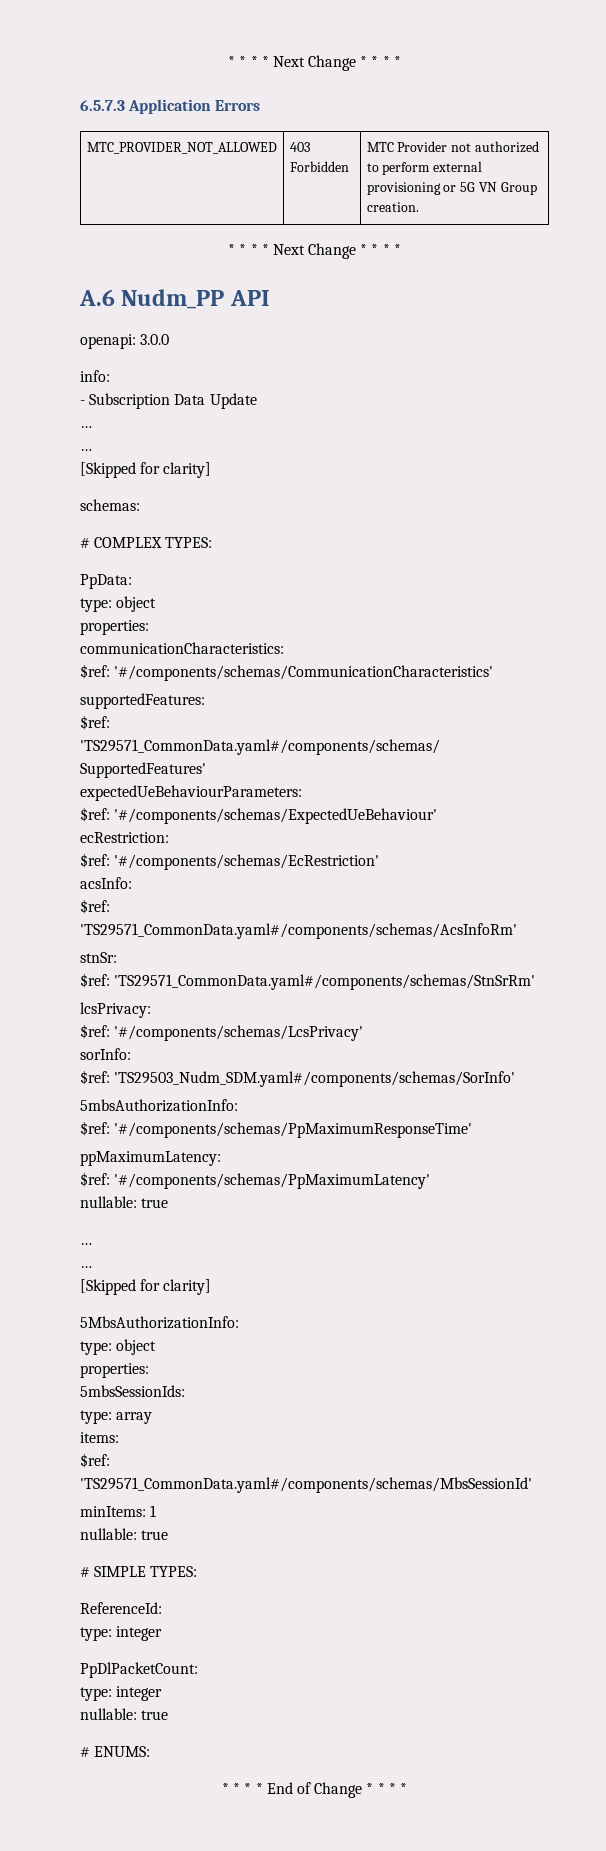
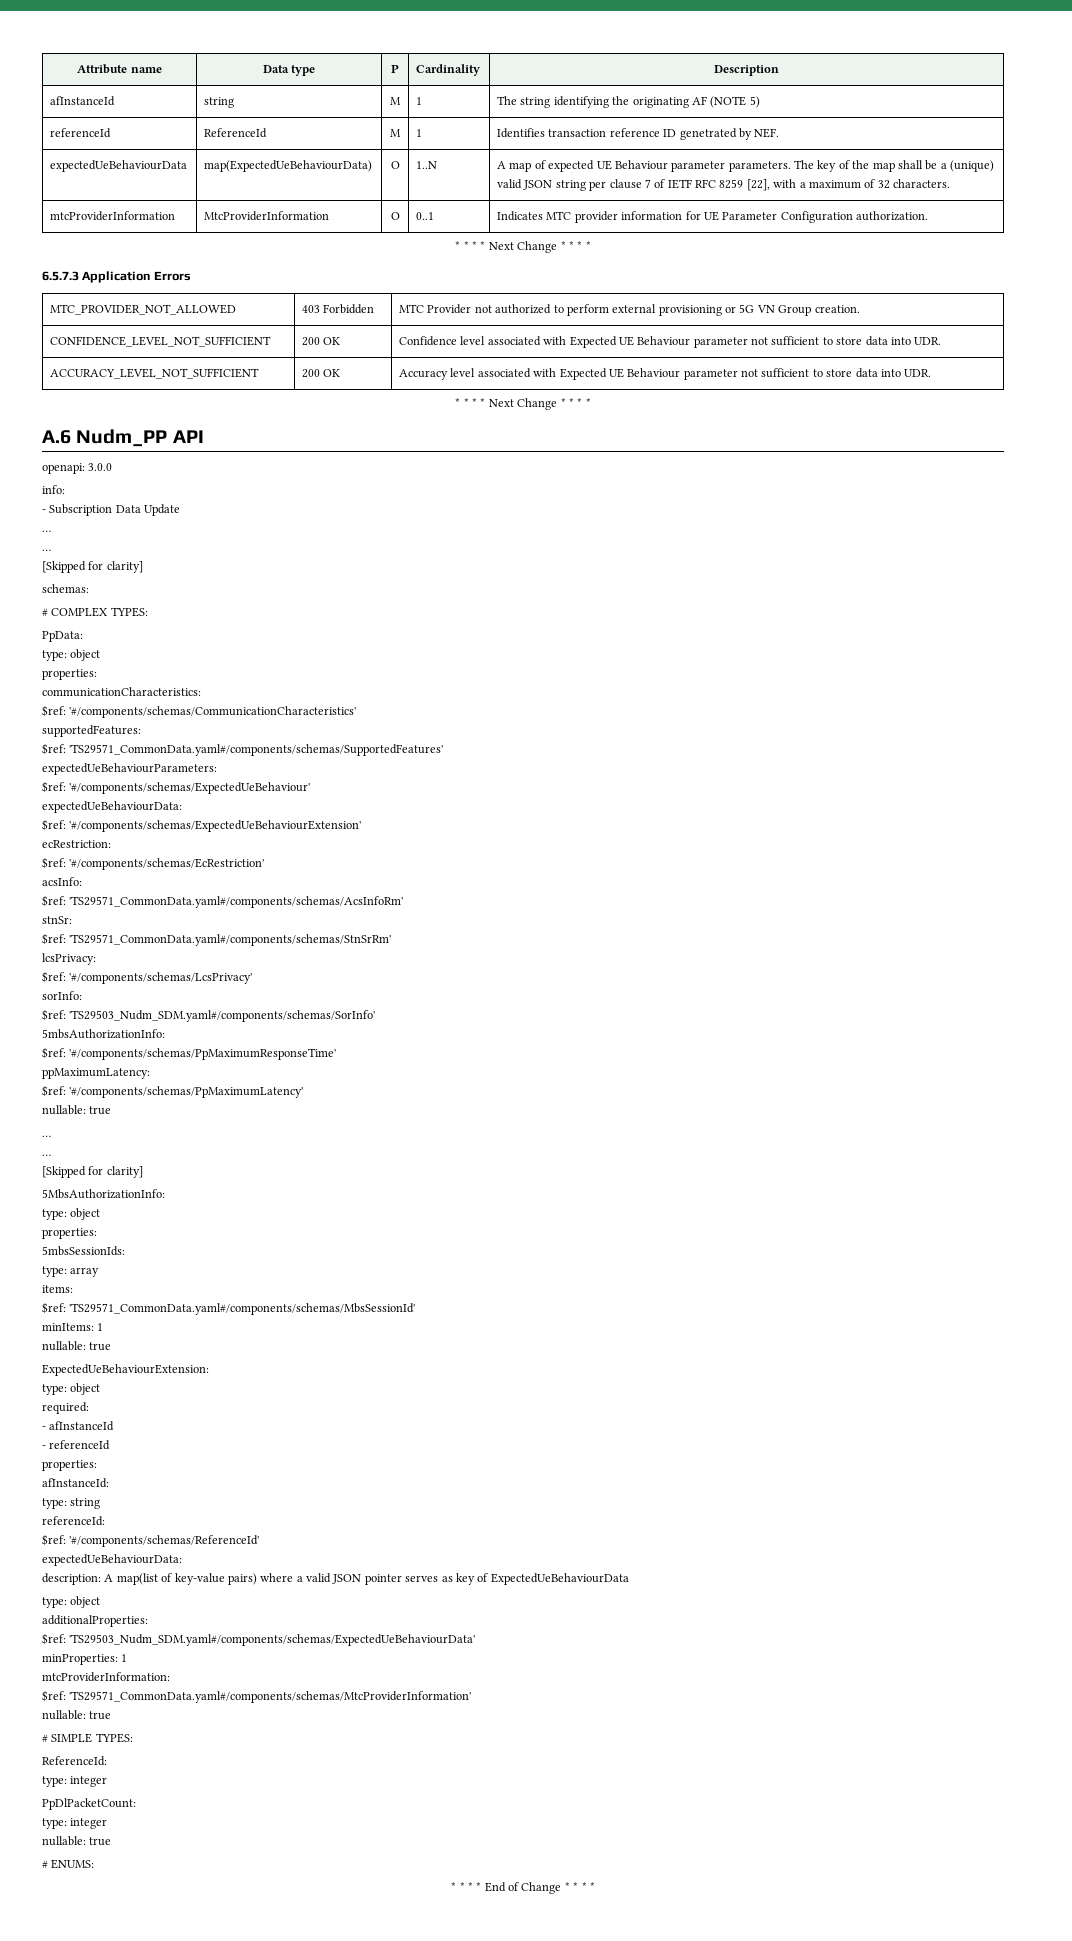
+ Attribute name | Data type | P | Cardinality | Description
+ afInstanceId | string | M | 1 | The string identifying the originating AF (NOTE 5)
+ referenceId | ReferenceId | M | 1 | Identifies transaction reference ID genetrated by NEF.
+ expectedUeBehaviourData | map(ExpectedUeBehaviourData) | O | 1..N | A map of expected UE Behaviour parameter parameters. The key of the map shall be a (unique) valid JSON string per clause 7 of IETF RFC 8259 [22], with a maximum of 32 characters.
+ mtcProviderInformation | MtcProviderInformation | O | 0..1 | Indicates MTC provider information for UE Parameter Configuration authorization.
+ CONFIDENCE_LEVEL_NOT_SUFFICIENT | 200 OK | Confidence level associated with Expected UE Behaviour parameter not sufficient to store data into UDR.
+ ACCURACY_LEVEL_NOT_SUFFICIENT | 200 OK | Accuracy level associated with Expected UE Behaviour parameter not sufficient to store data into UDR.
  $ref: '#/components/schemas/ExpectedUeBehaviour'
+ expectedUeBehaviourData:
+ $ref: '#/components/schemas/ExpectedUeBehaviourExtension'
+ ExpectedUeBehaviourExtension:
+ type: object
+ required:
+ - afInstanceId
+ - referenceId
+ properties:
+ afInstanceId:
+ type: string
+ referenceId:
+ $ref: '#/components/schemas/ReferenceId'
+ expectedUeBehaviourData:
+ description: A map(list of key-value pairs) where a valid JSON pointer serves as key of ExpectedUeBehaviourData
+ type: object
+ additionalProperties:
+ $ref: 'TS29503_Nudm_SDM.yaml#/components/schemas/ExpectedUeBehaviourData'
+ minProperties: 1
+ mtcProviderInformation:
+ $ref: 'TS29571_CommonData.yaml#/components/schemas/MtcProviderInformation'
+ nullable: true

